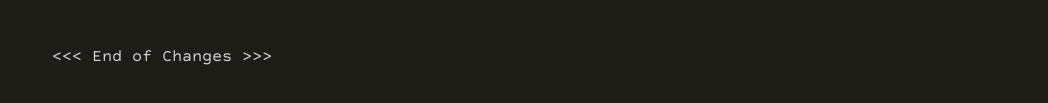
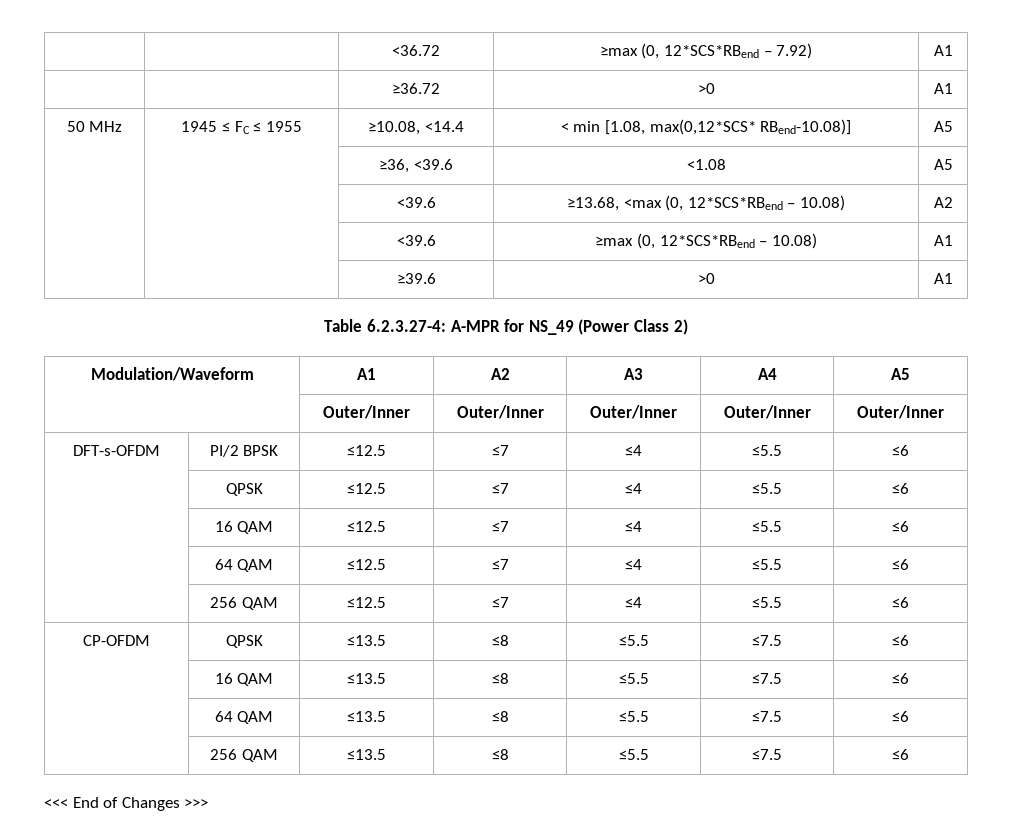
+ | | <36.72 | ≥max (0, 12*SCS*RBend – 7.92) | A1
+ | | ≥36.72 | >0 | A1
+ 50 MHz | 1945 ≤ FC ≤ 1955 | ≥10.08, <14.4 | < min [1.08, max(0,12*SCS* RBend-10.08)] | A5
+ | | ≥36, <39.6 | <1.08 | A5
+ | | <39.6 | ≥13.68, <max (0, 12*SCS*RBend – 10.08) | A2
+ | | <39.6 | ≥max (0, 12*SCS*RBend – 10.08) | A1
+ | | ≥39.6 | >0 | A1
+ Table 6.2.3.27-4: A-MPR for NS_49 (Power Class 2)
+ Modulation/Waveform | A1 | A2 | A3 | A4 | A5
+ | Outer/Inner | Outer/Inner | Outer/Inner | Outer/Inner | Outer/Inner
+ DFT-s-OFDM | PI/2 BPSK | ≤12.5 | ≤7 | ≤4 | ≤5.5 | ≤6
+ | QPSK | ≤12.5 | ≤7 | ≤4 | ≤5.5 | ≤6
+ | 16 QAM | ≤12.5 | ≤7 | ≤4 | ≤5.5 | ≤6
+ | 64 QAM | ≤12.5 | ≤7 | ≤4 | ≤5.5 | ≤6
+ | 256 QAM | ≤12.5 | ≤7 | ≤4 | ≤5.5 | ≤6
+ CP-OFDM | QPSK | ≤13.5 | ≤8 | ≤5.5 | ≤7.5 | ≤6
+ | 16 QAM | ≤13.5 | ≤8 | ≤5.5 | ≤7.5 | ≤6
+ | 64 QAM | ≤13.5 | ≤8 | ≤5.5 | ≤7.5 | ≤6
+ | 256 QAM | ≤13.5 | ≤8 | ≤5.5 | ≤7.5 | ≤6

